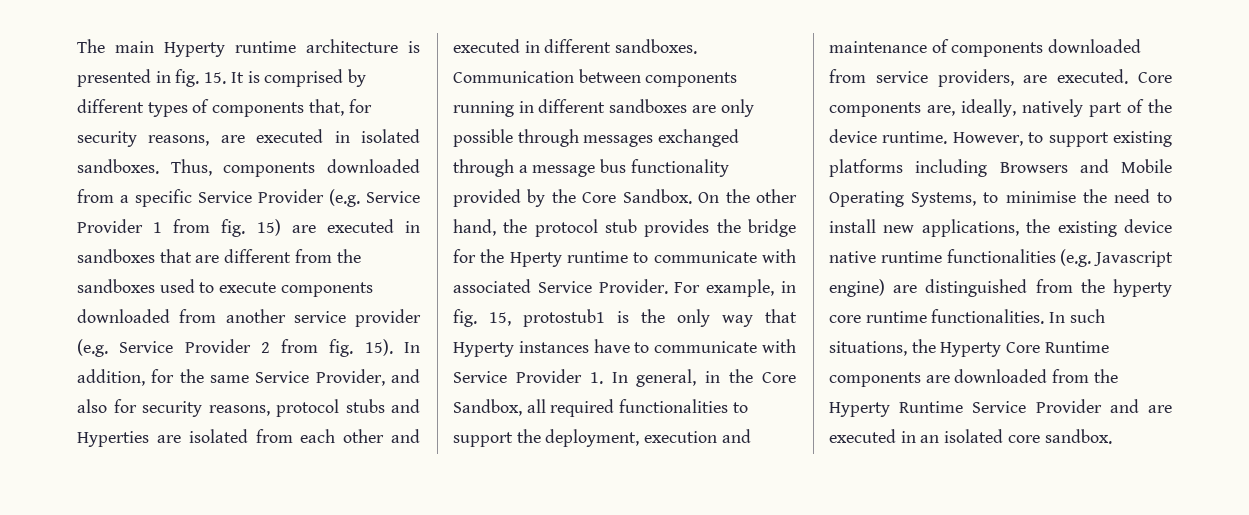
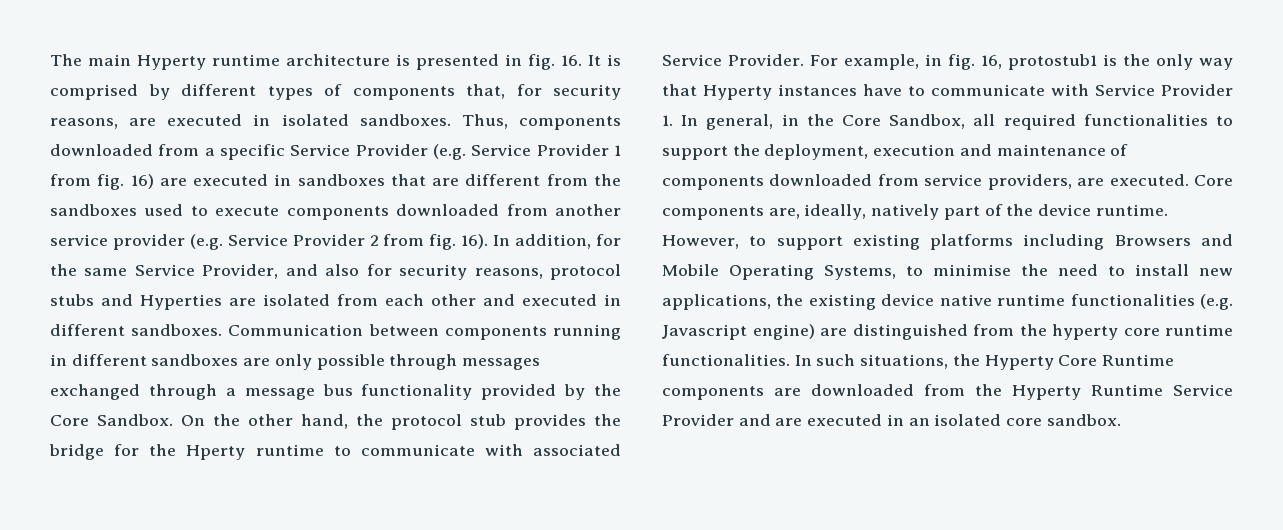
- The main Hyperty runtime architecture is presented in fig. 15. It is comprised by different types of components that, for security reasons, are executed in isolated sandboxes.
+ The main Hyperty runtime architecture is presented in fig. 16. It is comprised by different types of components that, for security reasons, are executed in isolated sandboxes.
- Thus, components downloaded from a specific Service Provider (e.g. Service Provider 1 from fig. 15) are executed in sandboxes that are different from the sandboxes used to execute components downloaded from another service provider (e.g. Service Provider 2 from fig. 15).
+ Thus, components downloaded from a specific Service Provider (e.g. Service Provider 1 from fig. 16) are executed in sandboxes that are different from the sandboxes used to execute components downloaded from another service provider (e.g. Service Provider 2 from fig. 16).
- For example, in fig. 15, protostub1 is the only way that Hyperty instances have to communicate with Service Provider 1. In general, in the Core Sandbox, all required functionalities to support the deployment, execution and maintenance of components downloaded from service providers, are executed.
+ For example, in fig. 16, protostub1 is the only way that Hyperty instances have to communicate with Service Provider 1. In general, in the Core Sandbox, all required functionalities to support the deployment, execution and maintenance of components downloaded from service providers, are executed.

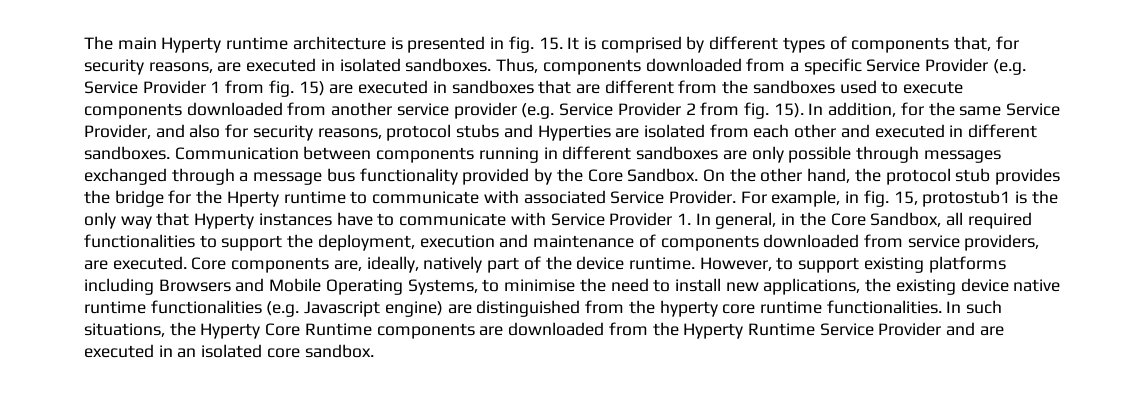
- The main Hyperty runtime architecture is presented in fig. 16. It is comprised by different types of components that, for security reasons, are executed in isolated sandboxes.
+ The main Hyperty runtime architecture is presented in fig. 15. It is comprised by different types of components that, for security reasons, are executed in isolated sandboxes.
- Thus, components downloaded from a specific Service Provider (e.g. Service Provider 1 from fig. 16) are executed in sandboxes that are different from the sandboxes used to execute components downloaded from another service provider (e.g. Service Provider 2 from fig. 16).
+ Thus, components downloaded from a specific Service Provider (e.g. Service Provider 1 from fig. 15) are executed in sandboxes that are different from the sandboxes used to execute components downloaded from another service provider (e.g. Service Provider 2 from fig. 15).
- For example, in fig. 16, protostub1 is the only way that Hyperty instances have to communicate with Service Provider 1. In general, in the Core Sandbox, all required functionalities to support the deployment, execution and maintenance of components downloaded from service providers, are executed.
+ For example, in fig. 15, protostub1 is the only way that Hyperty instances have to communicate with Service Provider 1. In general, in the Core Sandbox, all required functionalities to support the deployment, execution and maintenance of components downloaded from service providers, are executed.

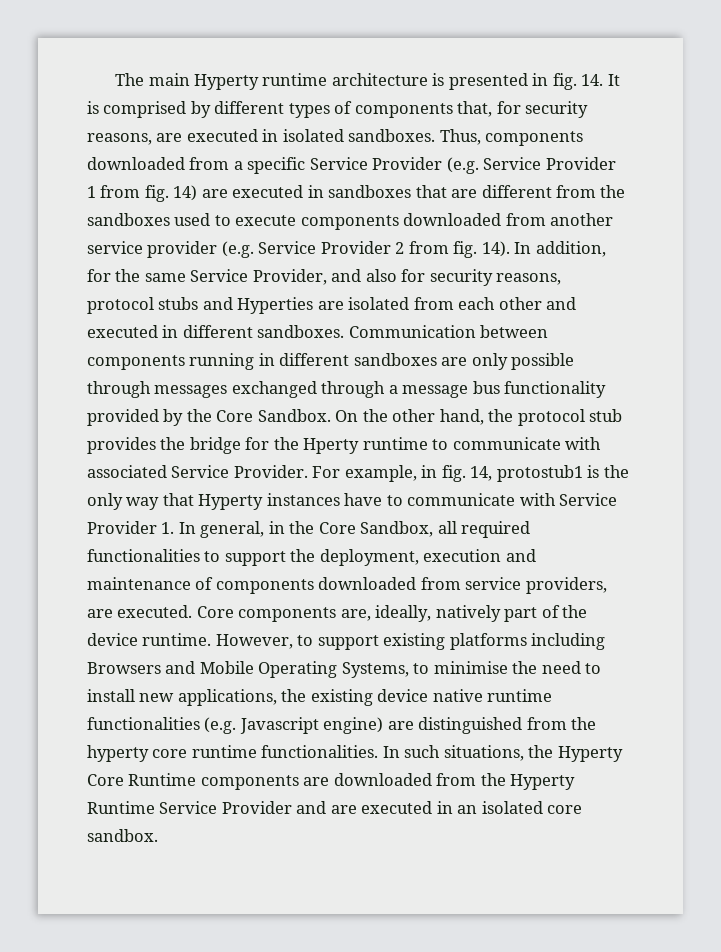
- The main Hyperty runtime architecture is presented in fig. 15. It is comprised by different types of components that, for security reasons, are executed in isolated sandboxes.
+ The main Hyperty runtime architecture is presented in fig. 14. It is comprised by different types of components that, for security reasons, are executed in isolated sandboxes.
- Thus, components downloaded from a specific Service Provider (e.g. Service Provider 1 from fig. 15) are executed in sandboxes that are different from the sandboxes used to execute components downloaded from another service provider (e.g. Service Provider 2 from fig. 15).
+ Thus, components downloaded from a specific Service Provider (e.g. Service Provider 1 from fig. 14) are executed in sandboxes that are different from the sandboxes used to execute components downloaded from another service provider (e.g. Service Provider 2 from fig. 14).
- For example, in fig. 15, protostub1 is the only way that Hyperty instances have to communicate with Service Provider 1. In general, in the Core Sandbox, all required functionalities to support the deployment, execution and maintenance of components downloaded from service providers, are executed.
+ For example, in fig. 14, protostub1 is the only way that Hyperty instances have to communicate with Service Provider 1. In general, in the Core Sandbox, all required functionalities to support the deployment, execution and maintenance of components downloaded from service providers, are executed.

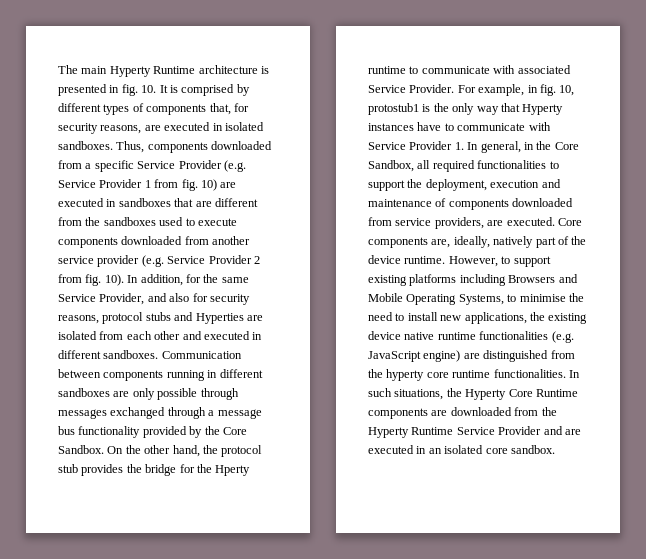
- The main Hyperty runtime architecture is presented in fig. 14. It is comprised by different types of components that, for security reasons, are executed in isolated sandboxes.
+ The main Hyperty Runtime architecture is presented in fig. 10. It is comprised by different types of components that, for security reasons, are executed in isolated sandboxes.
- Thus, components downloaded from a specific Service Provider (e.g. Service Provider 1 from fig. 14) are executed in sandboxes that are different from the sandboxes used to execute components downloaded from another service provider (e.g. Service Provider 2 from fig. 14).
+ Thus, components downloaded from a specific Service Provider (e.g. Service Provider 1 from fig. 10) are executed in sandboxes that are different from the sandboxes used to execute components downloaded from another service provider (e.g. Service Provider 2 from fig. 10).
- For example, in fig. 14, protostub1 is the only way that Hyperty instances have to communicate with Service Provider 1. In general, in the Core Sandbox, all required functionalities to support the deployment, execution and maintenance of components downloaded from service providers, are executed.
+ For example, in fig. 10, protostub1 is the only way that Hyperty instances have to communicate with Service Provider 1. In general, in the Core Sandbox, all required functionalities to support the deployment, execution and maintenance of components downloaded from service providers, are executed.
- However, to support existing platforms including Browsers and Mobile Operating Systems, to minimise the need to install new applications, the existing device native runtime functionalities (e.g. Javascript engine) are distinguished from the hyperty core runtime functionalities.
+ However, to support existing platforms including Browsers and Mobile Operating Systems, to minimise the need to install new applications, the existing device native runtime functionalities (e.g. JavaScript engine) are distinguished from the hyperty core runtime functionalities.

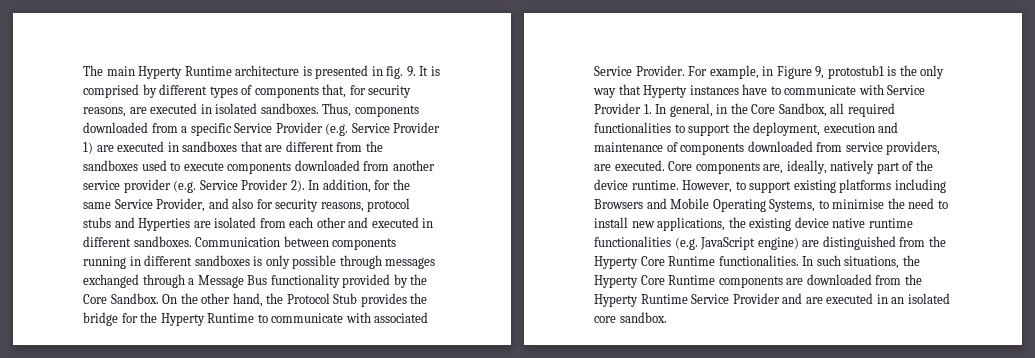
- The main Hyperty Runtime architecture is presented in fig. 10. It is comprised by different types of components that, for security reasons, are executed in isolated sandboxes.
+ The main Hyperty Runtime architecture is presented in fig. 9. It is comprised by different types of components that, for security reasons, are executed in isolated sandboxes.
- Thus, components downloaded from a specific Service Provider (e.g. Service Provider 1 from fig. 10) are executed in sandboxes that are different from the sandboxes used to execute components downloaded from another service provider (e.g. Service Provider 2 from fig. 10).
+ Thus, components downloaded from a specific Service Provider (e.g. Service Provider 1) are executed in sandboxes that are different from the sandboxes used to execute components downloaded from another service provider (e.g. Service Provider 2).
- Communication between components running in different sandboxes are only possible through messages exchanged through a message bus functionality provided by the Core Sandbox.
+ Communication between components running in different sandboxes is only possible through messages exchanged through a Message Bus functionality provided by the Core Sandbox.
- On the other hand, the protocol stub provides the bridge for the Hperty runtime to communicate with associated Service Provider.
+ On the other hand, the Protocol Stub provides the bridge for the Hyperty Runtime to communicate with associated Service Provider.
- For example, in fig. 10, protostub1 is the only way that Hyperty instances have to communicate with Service Provider 1. In general, in the Core Sandbox, all required functionalities to support the deployment, execution and maintenance of components downloaded from service providers, are executed.
+ For example, in Figure 9, protostub1 is the only way that Hyperty instances have to communicate with Service Provider 1. In general, in the Core Sandbox, all required functionalities to support the deployment, execution and maintenance of components downloaded from service providers, are executed.
- However, to support existing platforms including Browsers and Mobile Operating Systems, to minimise the need to install new applications, the existing device native runtime functionalities (e.g. JavaScript engine) are distinguished from the hyperty core runtime functionalities.
+ However, to support existing platforms including Browsers and Mobile Operating Systems, to minimise the need to install new applications, the existing device native runtime functionalities (e.g. JavaScript engine) are distinguished from the Hyperty Core Runtime functionalities.

